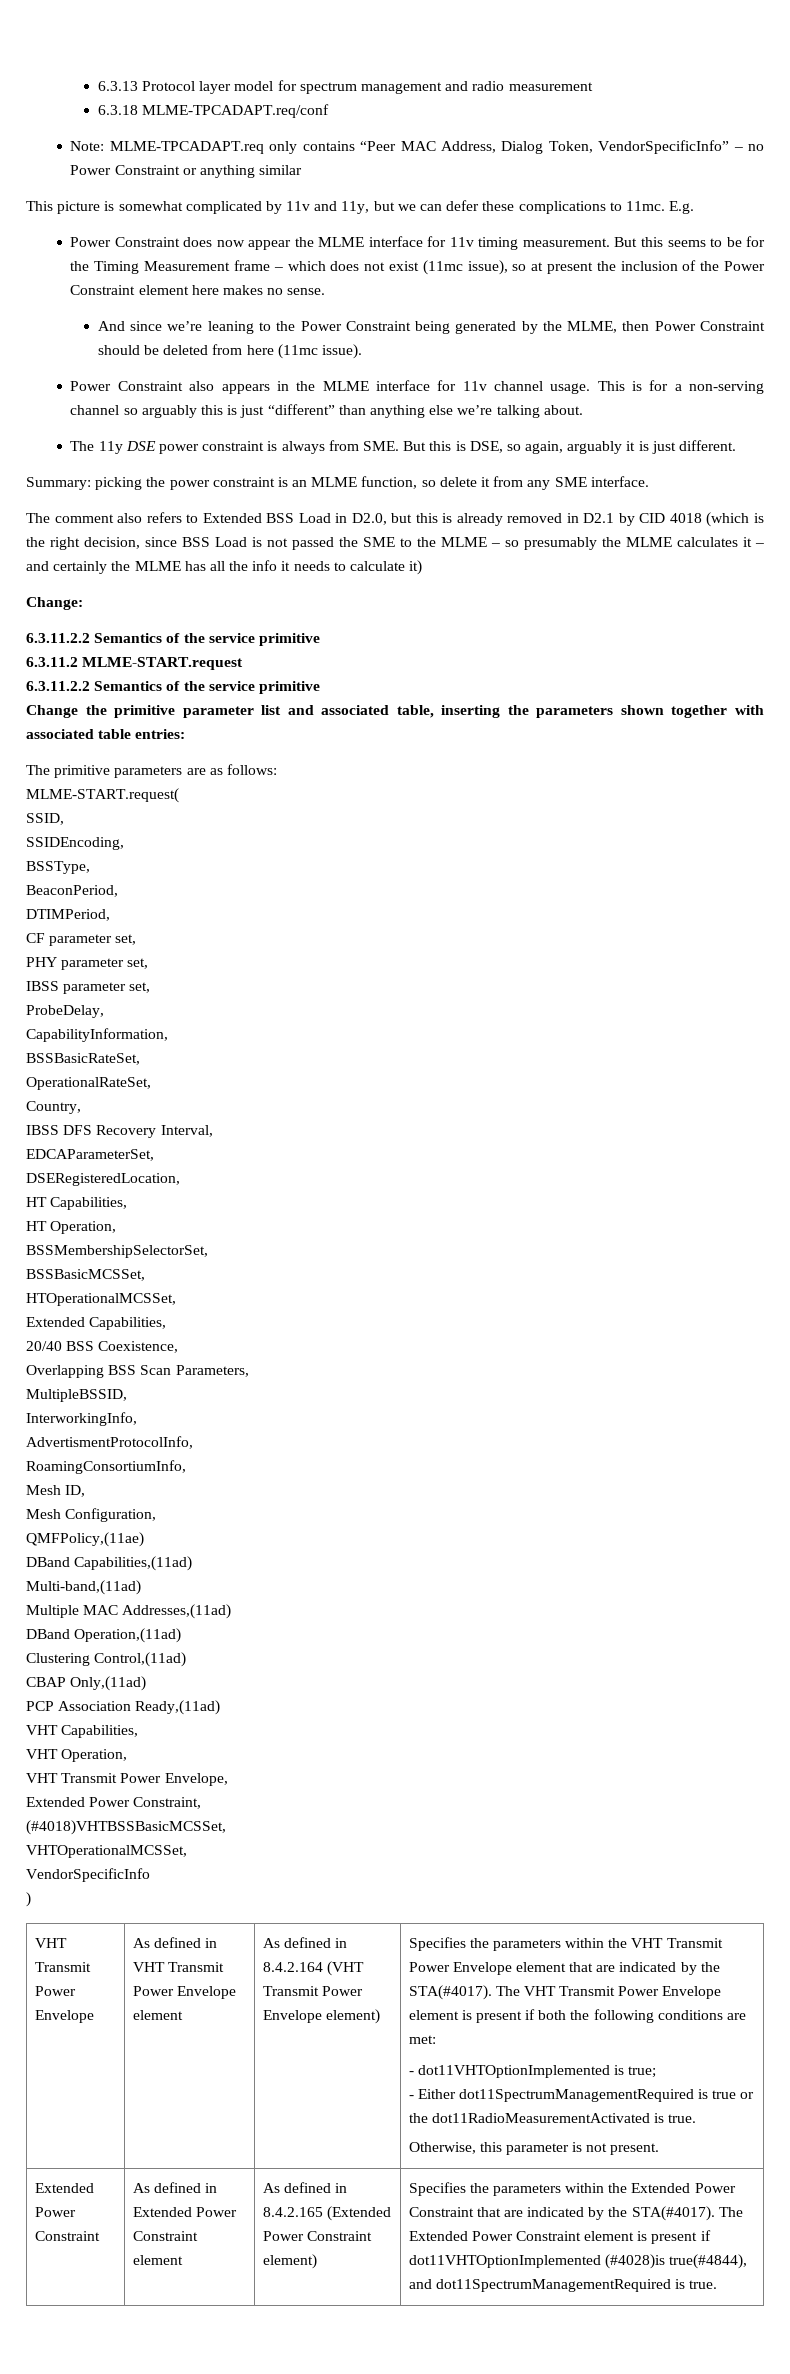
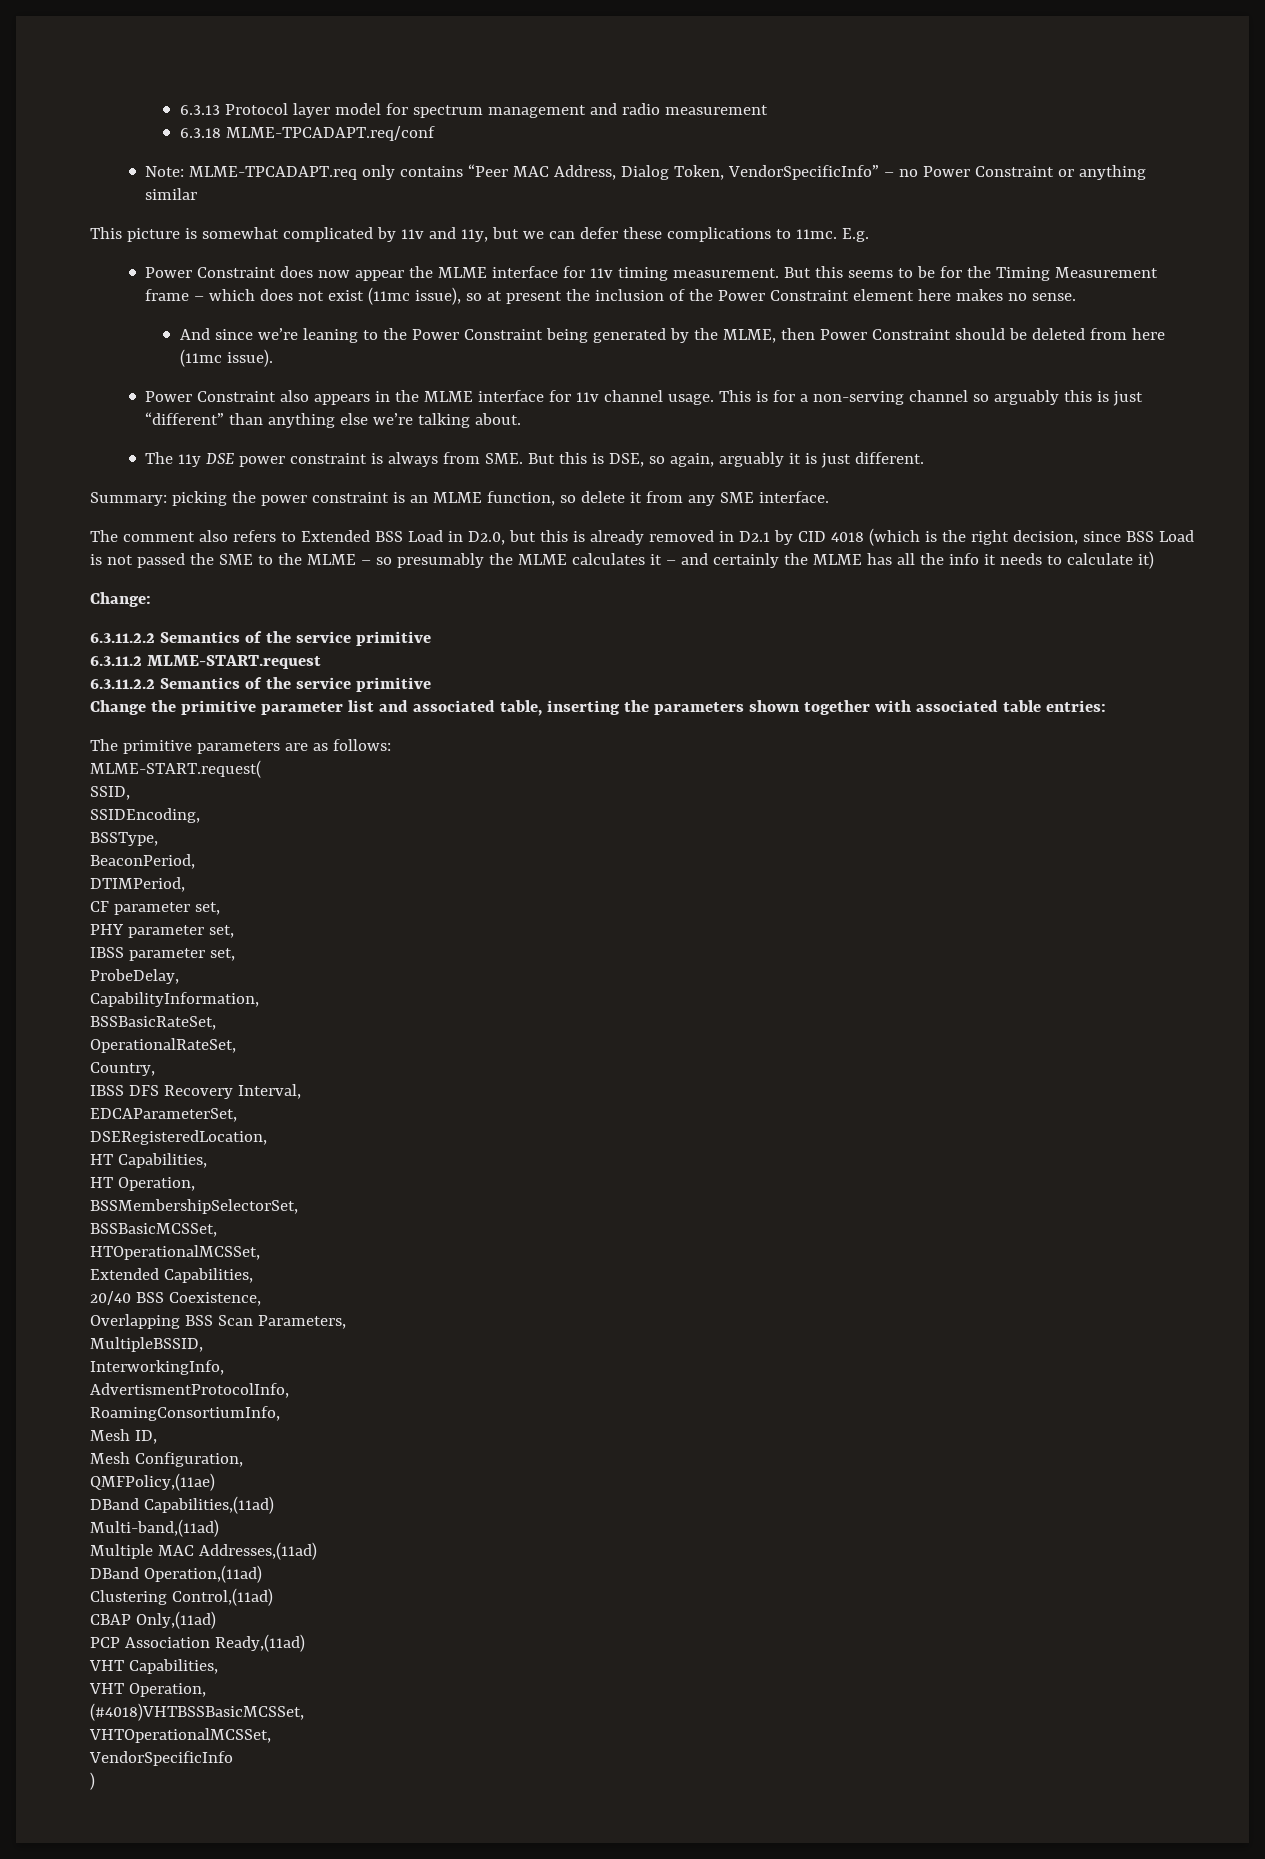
- VHT Transmit Power Envelope,
- Extended Power Constraint,
  (#4018)VHTBSSBasicMCSSet,
  VHTOperationalMCSSet,
  VendorSpecificInfo
  )
- VHT Transmit Power Envelope | As defined in VHT Transmit Power Envelope element | As defined in 8.4.2.164 (VHT Transmit Power Envelope element) | Specifies the parameters within the VHT Transmit Power Envelope element that are indicated by the STA(#4017). The VHT Transmit Power Envelope element is present if both the following conditions are met:
- - dot11VHTOptionImplemented is true;
- - Either dot11SpectrumManagementRequired is true or the dot11RadioMeasurementActivated is true.
- Otherwise, this parameter is not present.
- Extended Power Constraint | As defined in Extended Power Constraint element | As defined in 8.4.2.165 (Extended Power Constraint element) | Specifies the parameters within the Extended Power Constraint that are indicated by the STA(#4017). The Extended Power Constraint element is present if dot11VHTOptionImplemented (#4028)is true(#4844), and dot11SpectrumManagementRequired is true.

